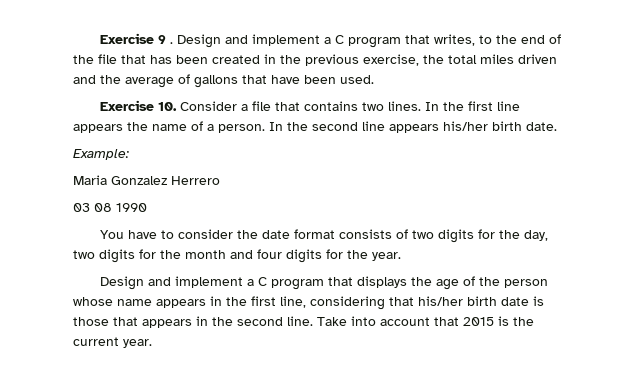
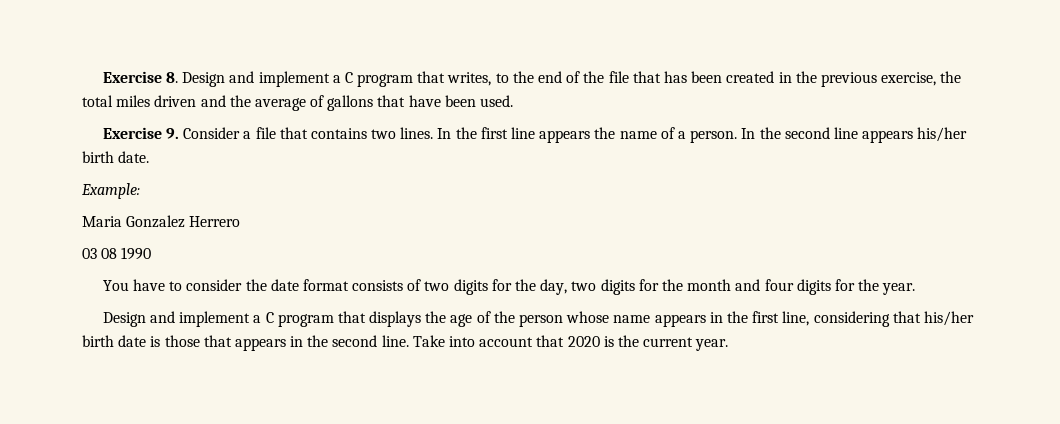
- Exercise 9 . Design and implement a C program that writes, to the end of the file that has been created in the previous exercise, the total miles driven and the average of gallons that have been used.
+ Exercise 8. Design and implement a C program that writes, to the end of the file that has been created in the previous exercise, the total miles driven and the average of gallons that have been used.
- Exercise 10. Consider a file that contains two lines.
+ Exercise 9. Consider a file that contains two lines.
- Take into account that 2015 is the current year.
+ Take into account that 2020 is the current year.

